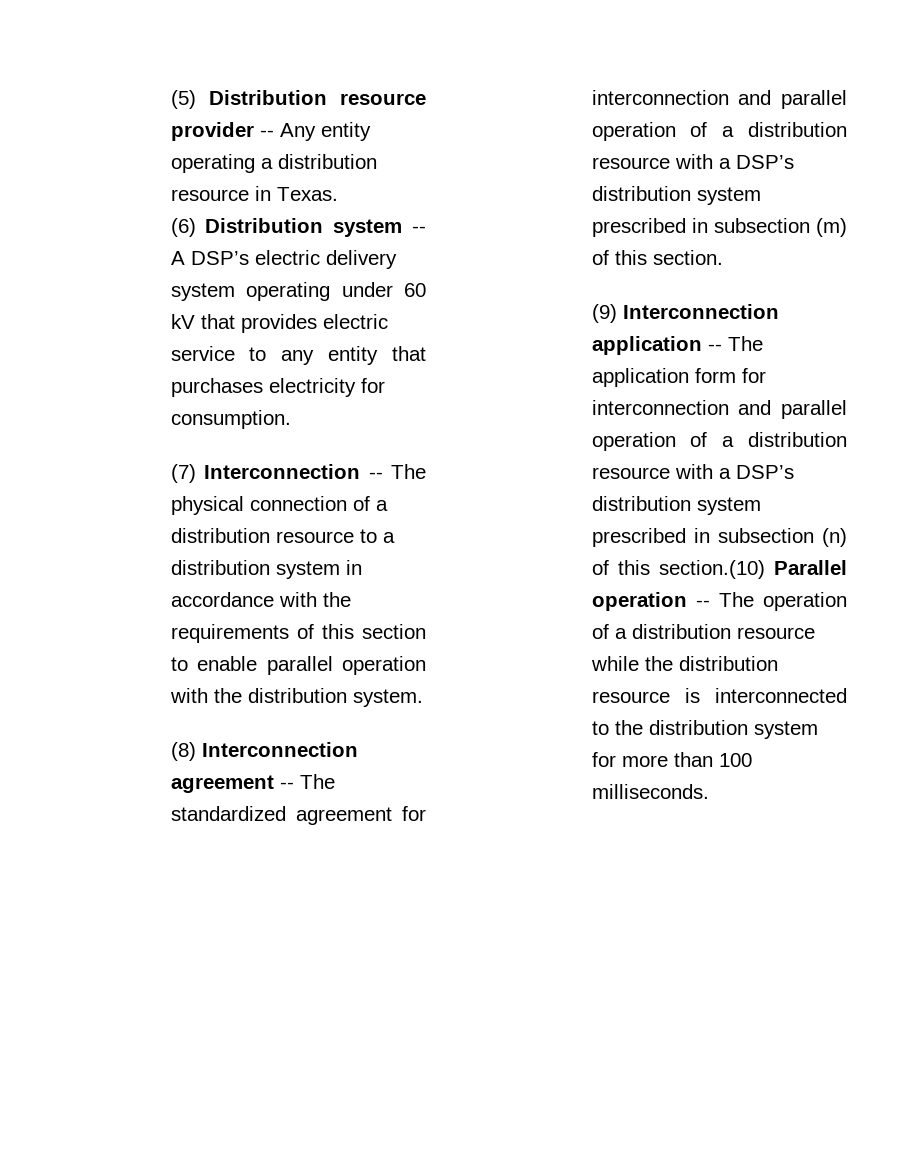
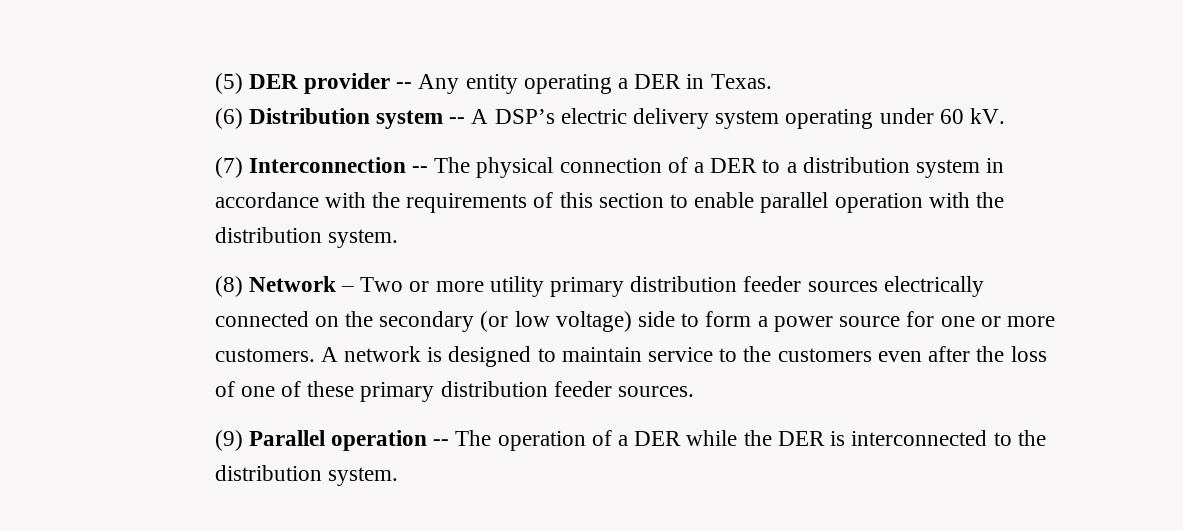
- (5) Distribution resource provider -- Any entity operating a distribution resource in Texas.
+ (5) DER provider -- Any entity operating a DER in Texas.
- (6) Distribution system -- A DSP’s electric delivery system operating under 60 kV that provides electric service to any entity that purchases electricity for consumption.
+ (6) Distribution system -- A DSP’s electric delivery system operating under 60 kV.
- (7) Interconnection -- The physical connection of a distribution resource to a distribution system in accordance with the requirements of this section to enable parallel operation with the distribution system.
+ (7) Interconnection -- The physical connection of a DER to a distribution system in accordance with the requirements of this section to enable parallel operation with the distribution system.
- (8) Interconnection agreement -- The standardized agreement for interconnection and parallel operation of a distribution resource with a DSP’s distribution system prescribed in subsection (m) of this section.
- (9) Interconnection application -- The application form for interconnection and parallel operation of a distribution resource with a DSP’s distribution system prescribed in subsection (n) of this section.(10) Parallel operation -- The operation of a distribution resource while the distribution resource is interconnected to the distribution system for more than 100 milliseconds.
+ (8) Network – Two or more utility primary distribution feeder sources electrically connected on the secondary (or low voltage) side to form a power source for one or more customers. A network is designed to maintain service to the customers even after the loss of one of these primary distribution feeder sources.
+ (9) Parallel operation -- The operation of a DER while the DER is interconnected to the distribution system.

